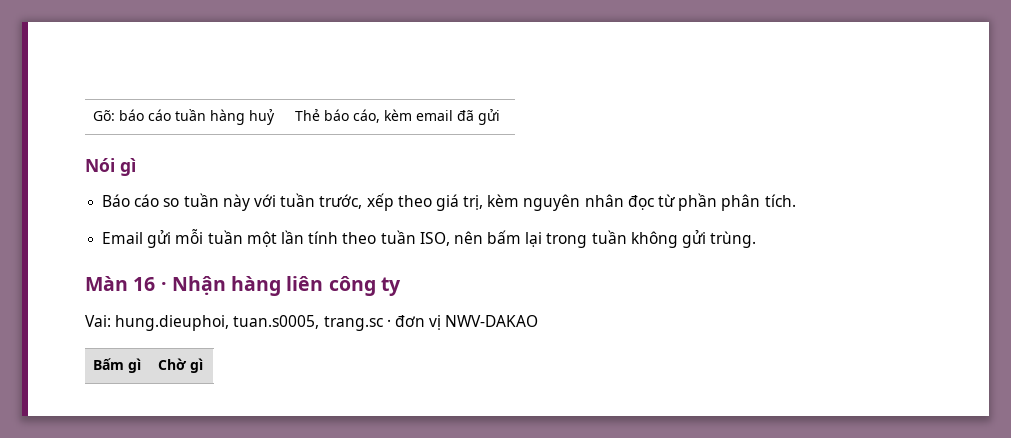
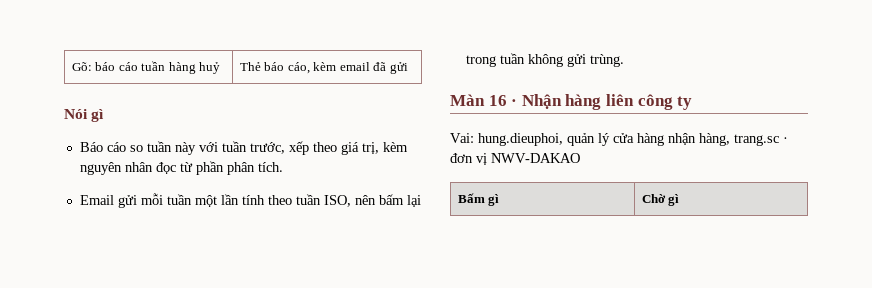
- Vai: hung.dieuphoi, tuan.s0005, trang.sc · đơn vị NWV-DAKAO
+ Vai: hung.dieuphoi, quản lý cửa hàng nhận hàng, trang.sc · đơn vị NWV-DAKAO

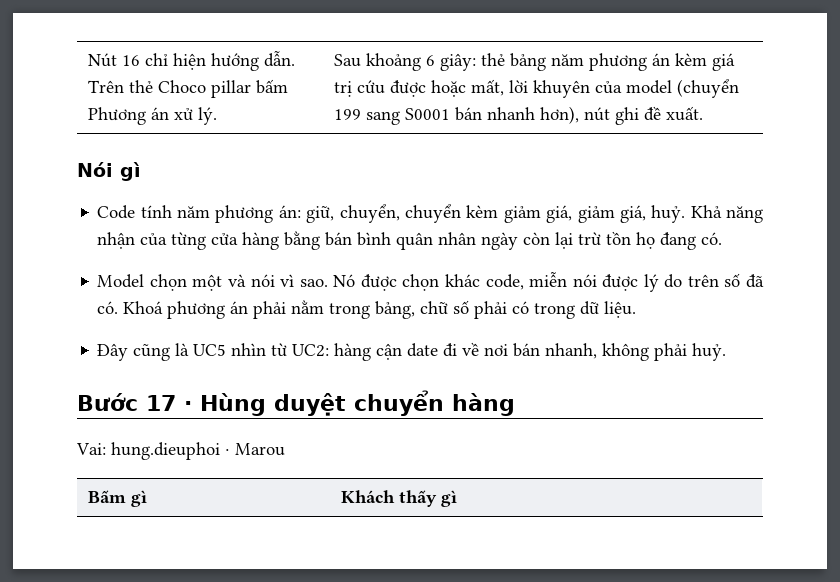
- Gõ: báo cáo tuần hàng huỷ | Thẻ báo cáo, kèm email đã gửi
+ Nút 16 chỉ hiện hướng dẫn. Trên thẻ Choco pillar bấm Phương án xử lý. | Sau khoảng 6 giây: thẻ bảng năm phương án kèm giá trị cứu được hoặc mất, lời khuyên của model (chuyển 199 sang S0001 bán nhanh hơn), nút ghi đề xuất.
  Nói gì
- Báo cáo so tuần này với tuần trước, xếp theo giá trị, kèm nguyên nhân đọc từ phần phân tích.
- Email gửi mỗi tuần một lần tính theo tuần ISO, nên bấm lại trong tuần không gửi trùng.
- Màn 16 · Nhận hàng liên công ty
- Vai: hung.dieuphoi, quản lý cửa hàng nhận hàng, trang.sc · đơn vị NWV-DAKAO
+ Code tính năm phương án: giữ, chuyển, chuyển kèm giảm giá, giảm giá, huỷ. Khả năng nhận của từng cửa hàng bằng bán bình quân nhân ngày còn lại trừ tồn họ đang có.
+ Model chọn một và nói vì sao. Nó được chọn khác code, miễn nói được lý do trên số đã có. Khoá phương án phải nằm trong bảng, chữ số phải có trong dữ liệu.
+ Đây cũng là UC5 nhìn từ UC2: hàng cận date đi về nơi bán nhanh, không phải huỷ.
+ Bước 17 · Hùng duyệt chuyển hàng
+ Vai: hung.dieuphoi · Marou
- Bấm gì | Chờ gì
+ Bấm gì | Khách thấy gì

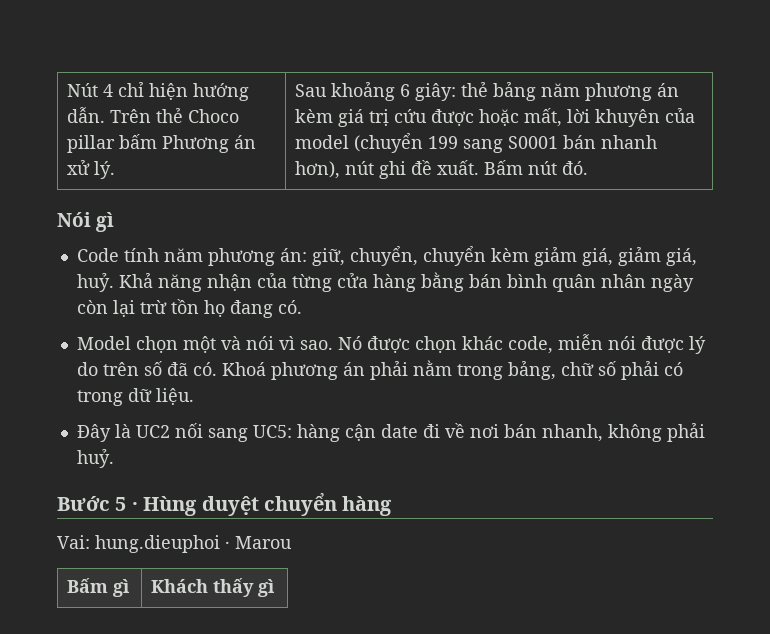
- Nút 16 chỉ hiện hướng dẫn.
+ Nút 4 chỉ hiện hướng dẫn.
+ Bấm nút đó.
- Đây cũng là UC5 nhìn từ UC2: hàng cận date đi về nơi bán nhanh, không phải huỷ.
+ Đây là UC2 nối sang UC5: hàng cận date đi về nơi bán nhanh, không phải huỷ.
- Bước 17 · Hùng duyệt chuyển hàng
+ Bước 5 · Hùng duyệt chuyển hàng

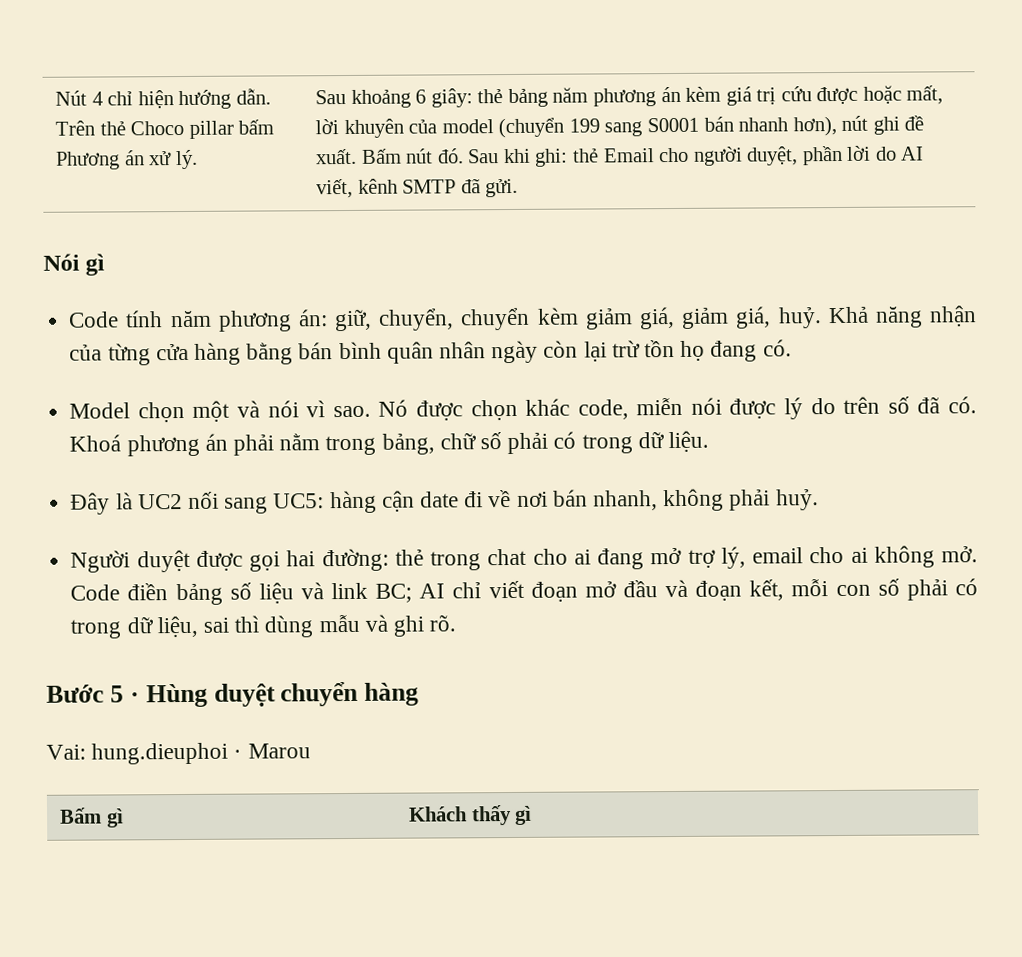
+ Sau khi ghi: thẻ Email cho người duyệt, phần lời do AI viết, kênh SMTP đã gửi.
+ Người duyệt được gọi hai đường: thẻ trong chat cho ai đang mở trợ lý, email cho ai không mở. Code điền bảng số liệu và link BC; AI chỉ viết đoạn mở đầu và đoạn kết, mỗi con số phải có trong dữ liệu, sai thì dùng mẫu và ghi rõ.

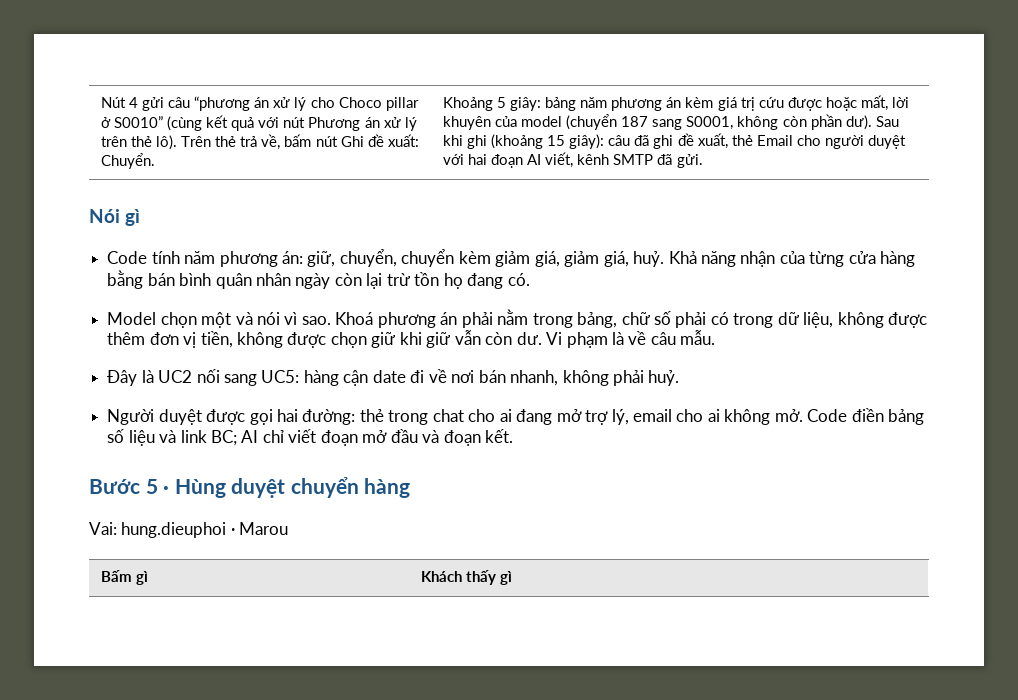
- Nút 4 chỉ hiện hướng dẫn. Trên thẻ Choco pillar bấm Phương án xử lý. | Sau khoảng 6 giây: thẻ bảng năm phương án kèm giá trị cứu được hoặc mất, lời khuyên của model (chuyển 199 sang S0001 bán nhanh hơn), nút ghi đề xuất. Bấm nút đó. Sau khi ghi: thẻ Email cho người duyệt, phần lời do AI viết, kênh SMTP đã gửi.
+ Nút 4 gửi câu “phương án xử lý cho Choco pillar ở S0010” (cùng kết quả với nút Phương án xử lý trên thẻ lô). Trên thẻ trả về, bấm nút Ghi đề xuất: Chuyển. | Khoảng 5 giây: bảng năm phương án kèm giá trị cứu được hoặc mất, lời khuyên của model (chuyển 187 sang S0001, không còn phần dư). Sau khi ghi (khoảng 15 giây): câu đã ghi đề xuất, thẻ Email cho người duyệt với hai đoạn AI viết, kênh SMTP đã gửi.
- Nó được chọn khác code, miễn nói được lý do trên số đã có.
- Khoá phương án phải nằm trong bảng, chữ số phải có trong dữ liệu.
+ Khoá phương án phải nằm trong bảng, chữ số phải có trong dữ liệu, không được thêm đơn vị tiền, không được chọn giữ khi giữ vẫn còn dư. Vi phạm là về câu mẫu.
- Code điền bảng số liệu và link BC; AI chỉ viết đoạn mở đầu và đoạn kết, mỗi con số phải có trong dữ liệu, sai thì dùng mẫu và ghi rõ.
+ Code điền bảng số liệu và link BC; AI chỉ viết đoạn mở đầu và đoạn kết.

